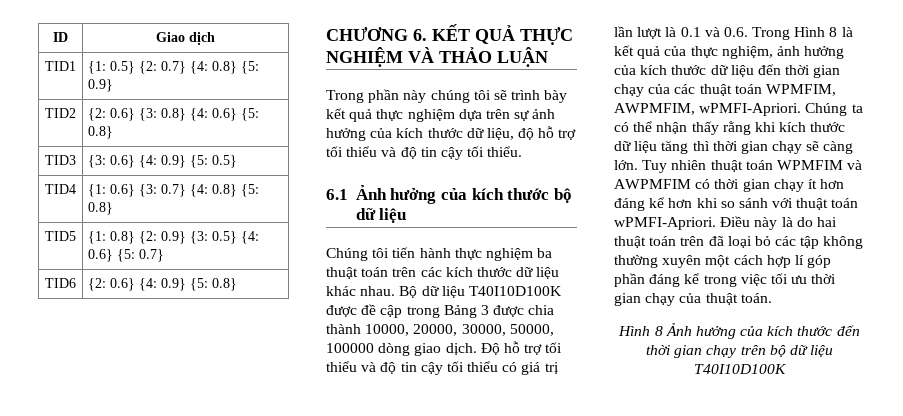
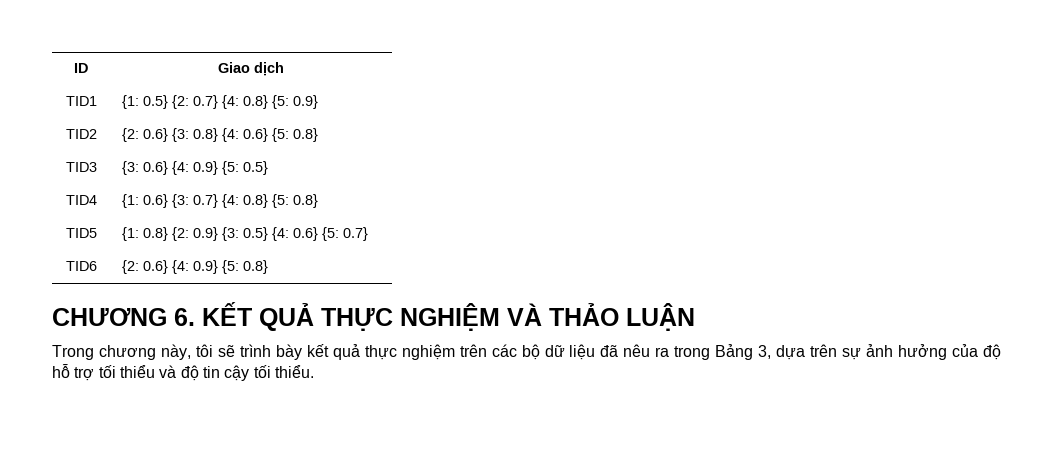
- Trong phần này chúng tôi sẽ trình bày kết quả thực nghiệm dựa trên sự ảnh hưởng của kích thước dữ liệu, độ hỗ trợ tối thiểu và độ tin cậy tối thiểu.
+ Trong chương này, tôi sẽ trình bày kết quả thực nghiệm trên các bộ dữ liệu đã nêu ra trong Bảng 3, dựa trên sự ảnh hưởng của độ hỗ trợ tối thiểu và độ tin cậy tối thiểu.
- 6.1 Ảnh hưởng của kích thước bộ dữ liệu
- Chúng tôi tiến hành thực nghiệm ba thuật toán trên các kích thước dữ liệu khác nhau. Bộ dữ liệu T40I10D100K được đề cập trong Bảng 3 được chia thành 10000, 20000, 30000, 50000, 100000 dòng giao dịch. Độ hỗ trợ tối thiểu và độ tin cậy tối thiểu có giá trị lần lượt là 0.1 và 0.6. Trong Hình 8 là kết quả của thực nghiệm, ảnh hưởng của kích thước dữ liệu đến thời gian chạy của các thuật toán WPMFIM, AWPMFIM, wPMFI-Apriori. Chúng ta có thể nhận thấy rằng khi kích thước dữ liệu tăng thì thời gian chạy sẽ càng lớn. Tuy nhiên thuật toán WPMFIM và AWPMFIM có thời gian chạy ít hơn đáng kể hơn khi so sánh với thuật toán wPMFI-Apriori. Điều này là do hai thuật toán trên đã loại bỏ các tập không thường xuyên một cách hợp lí góp phần đáng kể trong việc tối ưu thời gian chạy của thuật toán.
- Hình 8 Ảnh hưởng của kích thước đến thời gian chạy trên bộ dữ liệu T40I10D100K

